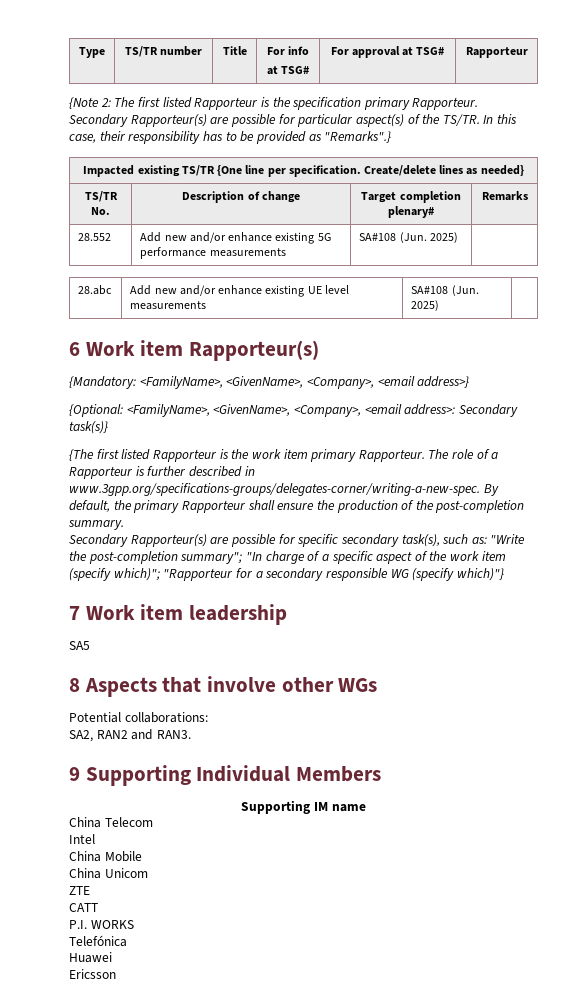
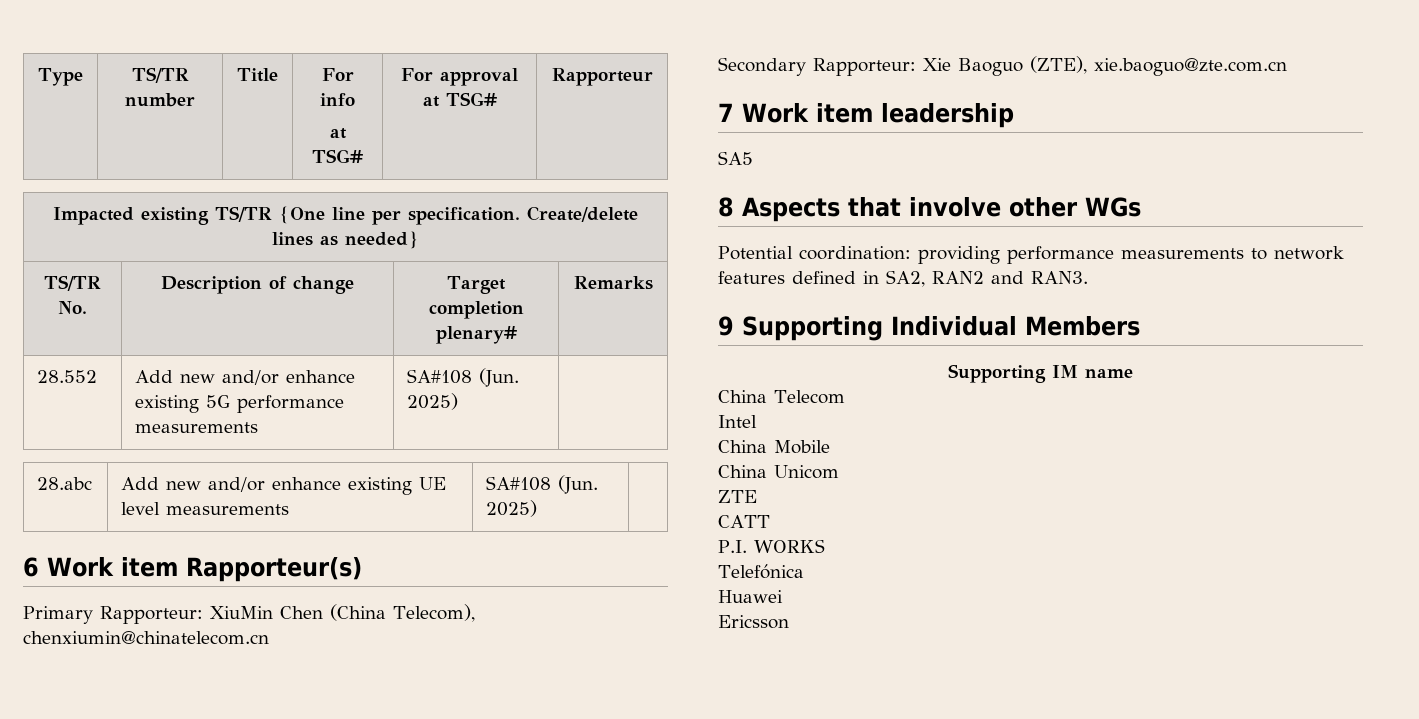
- {Note 2: The first listed Rapporteur is the specification primary Rapporteur. Secondary Rapporteur(s) are possible for particular aspect(s) of the TS/TR. In this case, their responsibility has to be provided as "Remarks".}
- {Mandatory: <FamilyName>, <GivenName>, <Company>, <email address>}
- {Optional: <FamilyName>, <GivenName>, <Company>, <email address>: Secondary task(s)}
- {The first listed Rapporteur is the work item primary Rapporteur. The role of a Rapporteur is further described in www.3gpp.org/specifications-groups/delegates-corner/writing-a-new-spec. By default, the primary Rapporteur shall ensure the production of the post-completion summary.
- Secondary Rapporteur(s) are possible for specific secondary task(s), such as: "Write the post-completion summary"; "In charge of a specific aspect of the work item (specify which)"; "Rapporteur for a secondary responsible WG (specify which)"}
+ Primary Rapporteur: XiuMin Chen (China Telecom), chenxiumin@chinatelecom.cn
+ Secondary Rapporteur: Xie Baoguo (ZTE), xie.baoguo@zte.com.cn
- Potential collaborations:
- SA2, RAN2 and RAN3.
+ Potential coordination: providing performance measurements to network features defined in SA2, RAN2 and RAN3.

